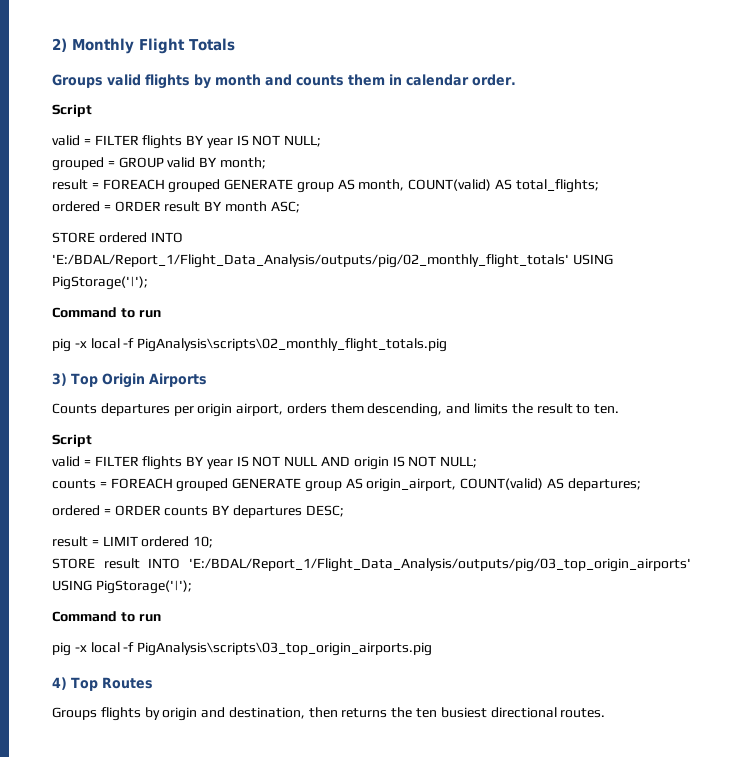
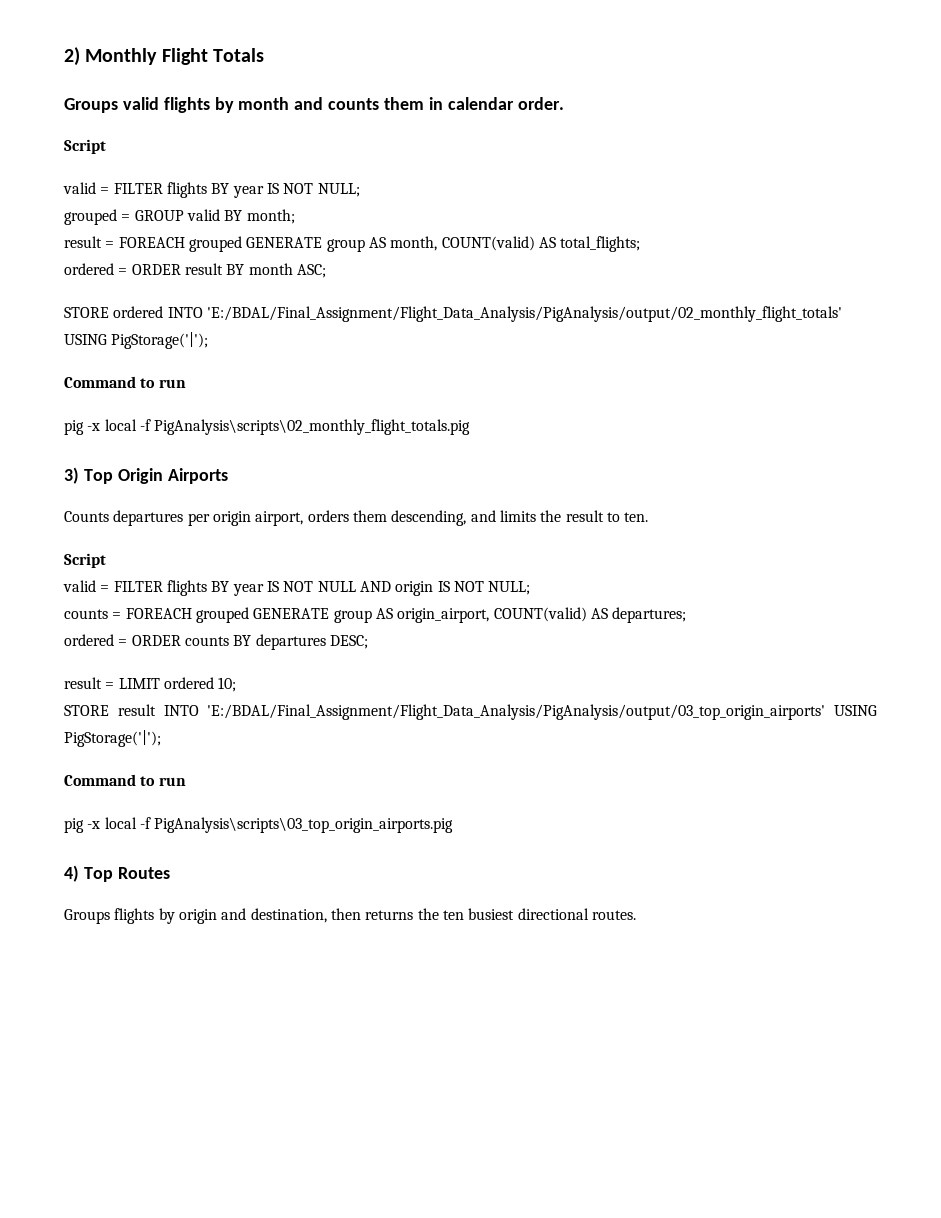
- STORE ordered INTO 'E:/BDAL/Report_1/Flight_Data_Analysis/outputs/pig/02_monthly_flight_totals' USING PigStorage('|');
+ STORE ordered INTO 'E:/BDAL/Final_Assignment/Flight_Data_Analysis/PigAnalysis/output/02_monthly_flight_totals' USING PigStorage('|');
- STORE result INTO 'E:/BDAL/Report_1/Flight_Data_Analysis/outputs/pig/03_top_origin_airports' USING PigStorage('|');
+ STORE result INTO 'E:/BDAL/Final_Assignment/Flight_Data_Analysis/PigAnalysis/output/03_top_origin_airports' USING PigStorage('|');

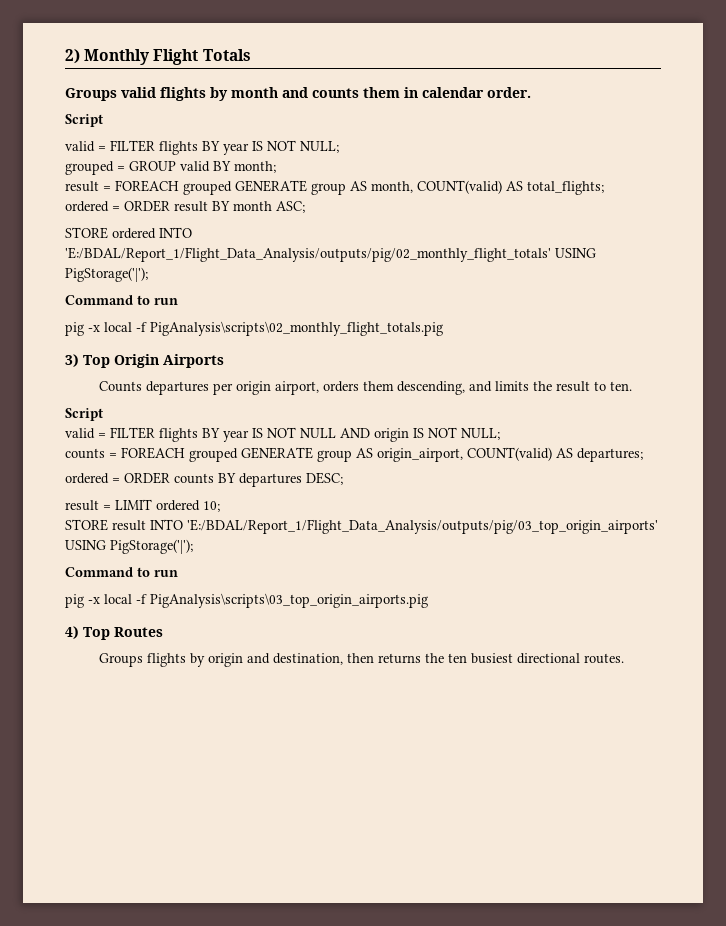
- STORE ordered INTO 'E:/BDAL/Final_Assignment/Flight_Data_Analysis/PigAnalysis/output/02_monthly_flight_totals' USING PigStorage('|');
+ STORE ordered INTO 'E:/BDAL/Report_1/Flight_Data_Analysis/outputs/pig/02_monthly_flight_totals' USING PigStorage('|');
- STORE result INTO 'E:/BDAL/Final_Assignment/Flight_Data_Analysis/PigAnalysis/output/03_top_origin_airports' USING PigStorage('|');
+ STORE result INTO 'E:/BDAL/Report_1/Flight_Data_Analysis/outputs/pig/03_top_origin_airports' USING PigStorage('|');

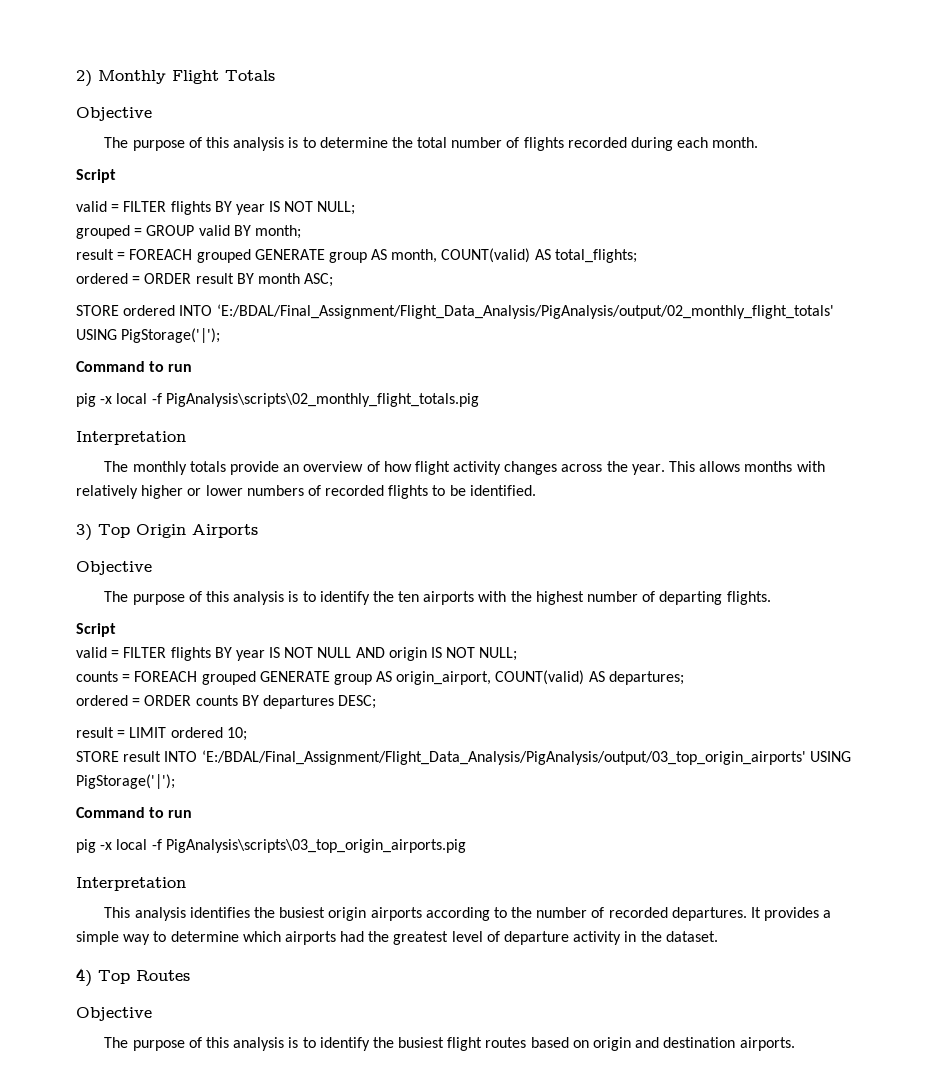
  2) Monthly Flight Totals
- Groups valid flights by month and counts them in calendar order.
+ Objective
+ The purpose of this analysis is to determine the total number of flights recorded during each month.
- STORE ordered INTO 'E:/BDAL/Report_1/Flight_Data_Analysis/outputs/pig/02_monthly_flight_totals' USING PigStorage('|');
+ STORE ordered INTO ‘E:/BDAL/Final_Assignment/Flight_Data_Analysis/PigAnalysis/output/02_monthly_flight_totals' USING PigStorage('|');
  pig -x local -f PigAnalysis\scripts\02_monthly_flight_totals.pig
+ Interpretation
+ The monthly totals provide an overview of how flight activity changes across the year. This allows months with relatively higher or lower numbers of recorded flights to be identified.
  3) Top Origin Airports
- Counts departures per origin airport, orders them descending, and limits the result to ten.
+ Objective
+ The purpose of this analysis is to identify the ten airports with the highest number of departing flights.
- STORE result INTO 'E:/BDAL/Report_1/Flight_Data_Analysis/outputs/pig/03_top_origin_airports' USING PigStorage('|');
+ STORE result INTO ‘E:/BDAL/Final_Assignment/Flight_Data_Analysis/PigAnalysis/output/03_top_origin_airports' USING PigStorage('|');
  pig -x local -f PigAnalysis\scripts\03_top_origin_airports.pig
+ Interpretation
+ This analysis identifies the busiest origin airports according to the number of recorded departures. It provides a simple way to determine which airports had the greatest level of departure activity in the dataset.
  4) Top Routes
- Groups flights by origin and destination, then returns the ten busiest directional routes.
+ Objective
+ The purpose of this analysis is to identify the busiest flight routes based on origin and destination airports.

